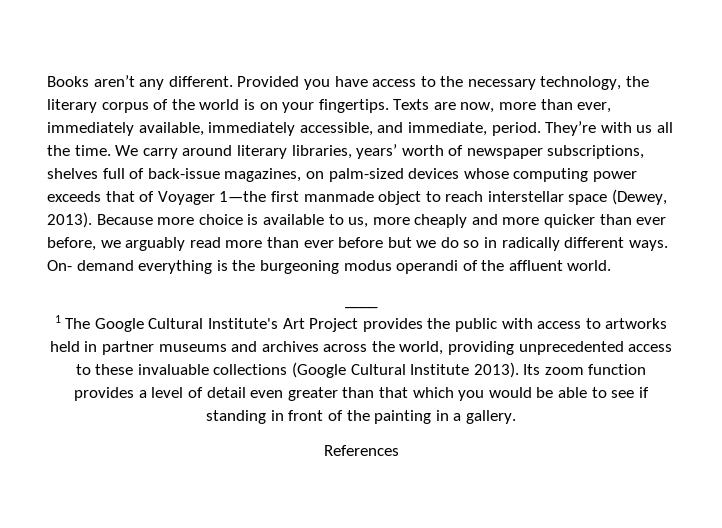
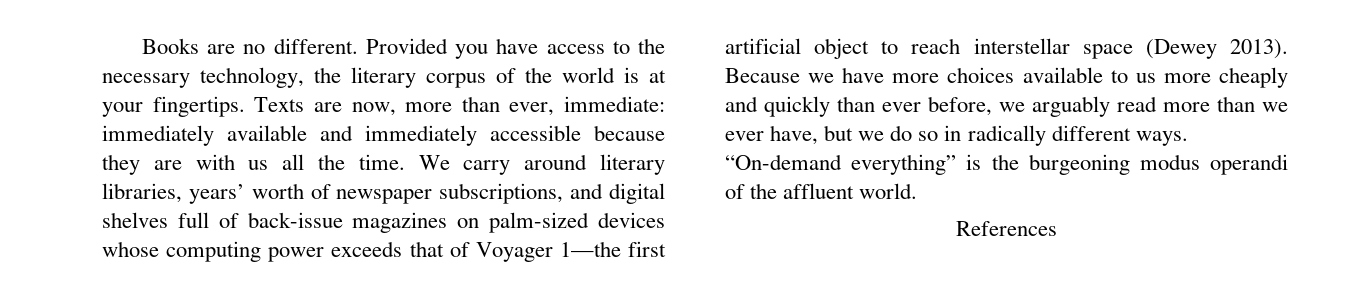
- Books aren’t any different.
+ Books are no different.
- Provided you have access to the necessary technology, the literary corpus of the world is on your fingertips.
+ Provided you have access to the necessary technology, the literary corpus of the world is at your fingertips.
- Texts are now, more than ever, immediately available, immediately accessible, and immediate, period. They’re with us all the time.
+ Texts are now, more than ever, immediate: immediately available and immediately accessible because they are with us all the time.
- We carry around literary libraries, years’ worth of newspaper subscriptions, shelves full of back-issue magazines, on palm-sized devices whose computing power exceeds that of Voyager 1—the first manmade object to reach interstellar space (Dewey, 2013).
+ We carry around literary libraries, years’ worth of newspaper subscriptions, and digital shelves full of back-issue magazines on palm-sized devices whose computing power exceeds that of Voyager 1—the first artificial object to reach interstellar space (Dewey 2013).
- Because more choice is available to us, more cheaply and more quicker than ever before, we arguably read more than ever before but we do so in radically different ways.
+ Because we have more choices available to us more cheaply and quickly than ever before, we arguably read more than we ever have, but we do so in radically different ways.
- On- demand everything is the burgeoning modus operandi of the affluent world.
+ “On-demand everything” is the burgeoning modus operandi of the affluent world.
- ____
- 1 The Google Cultural Institute's Art Project provides the public with access to artworks held in partner museums and archives across the world, providing unprecedented access to these invaluable collections (Google Cultural Institute 2013). Its zoom function provides a level of detail even greater than that which you would be able to see if standing in front of the painting in a gallery.

